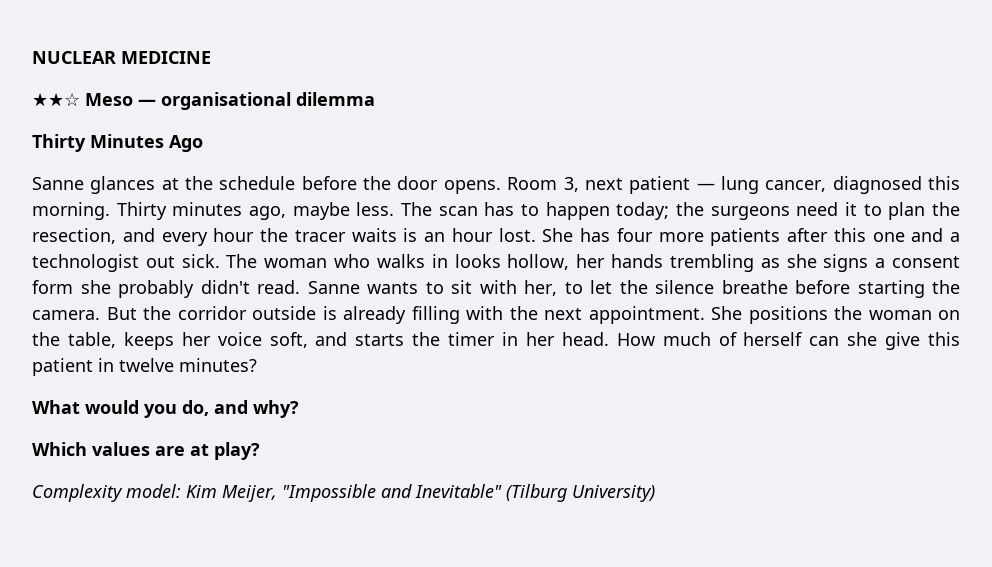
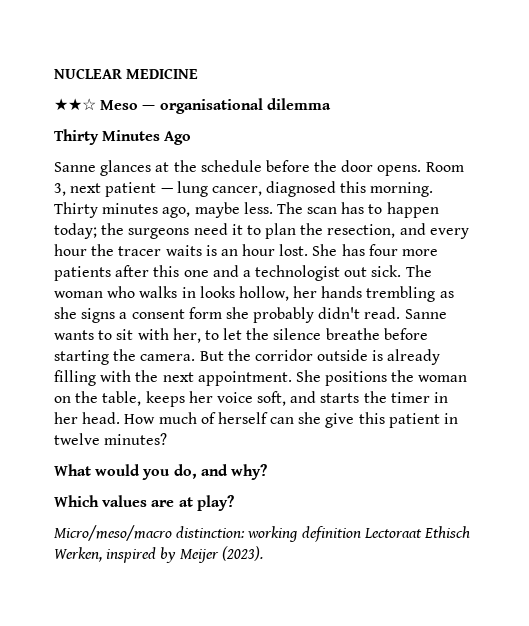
- Complexity model: Kim Meijer, "Impossible and Inevitable" (Tilburg University)
+ Micro/meso/macro distinction: working definition Lectoraat Ethisch Werken, inspired by Meijer (2023).

